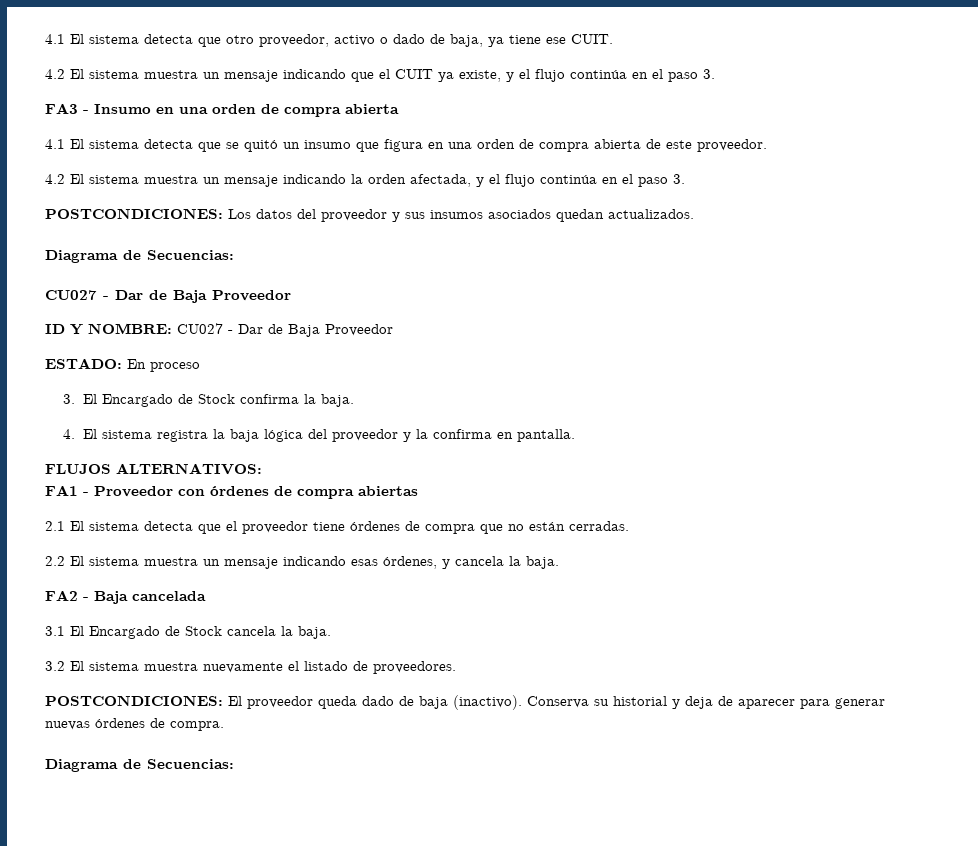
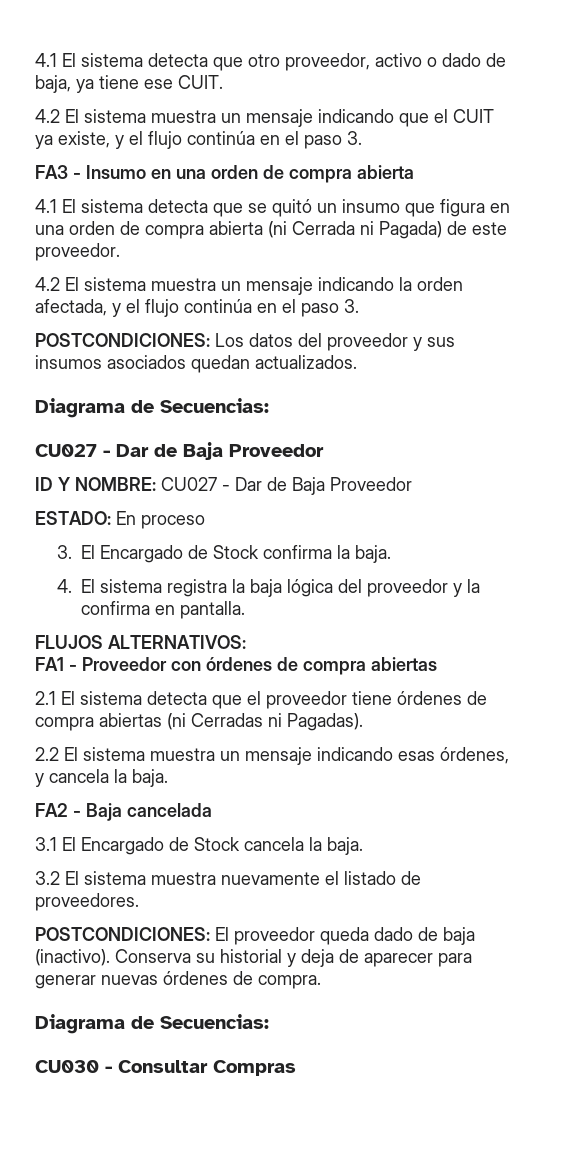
- 4.1 El sistema detecta que se quitó un insumo que figura en una orden de compra abierta de este proveedor.
+ 4.1 El sistema detecta que se quitó un insumo que figura en una orden de compra abierta (ni Cerrada ni Pagada) de este proveedor.
- 2.1 El sistema detecta que el proveedor tiene órdenes de compra que no están cerradas.
+ 2.1 El sistema detecta que el proveedor tiene órdenes de compra abiertas (ni Cerradas ni Pagadas).
+ CU030 - Consultar Compras

